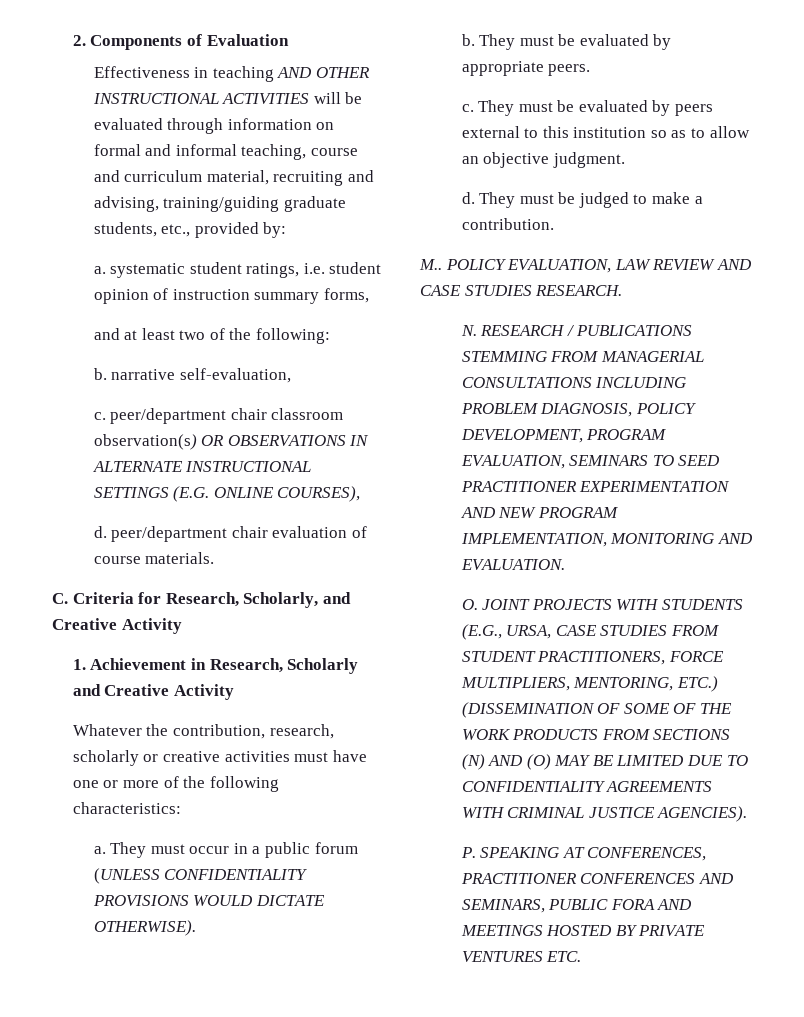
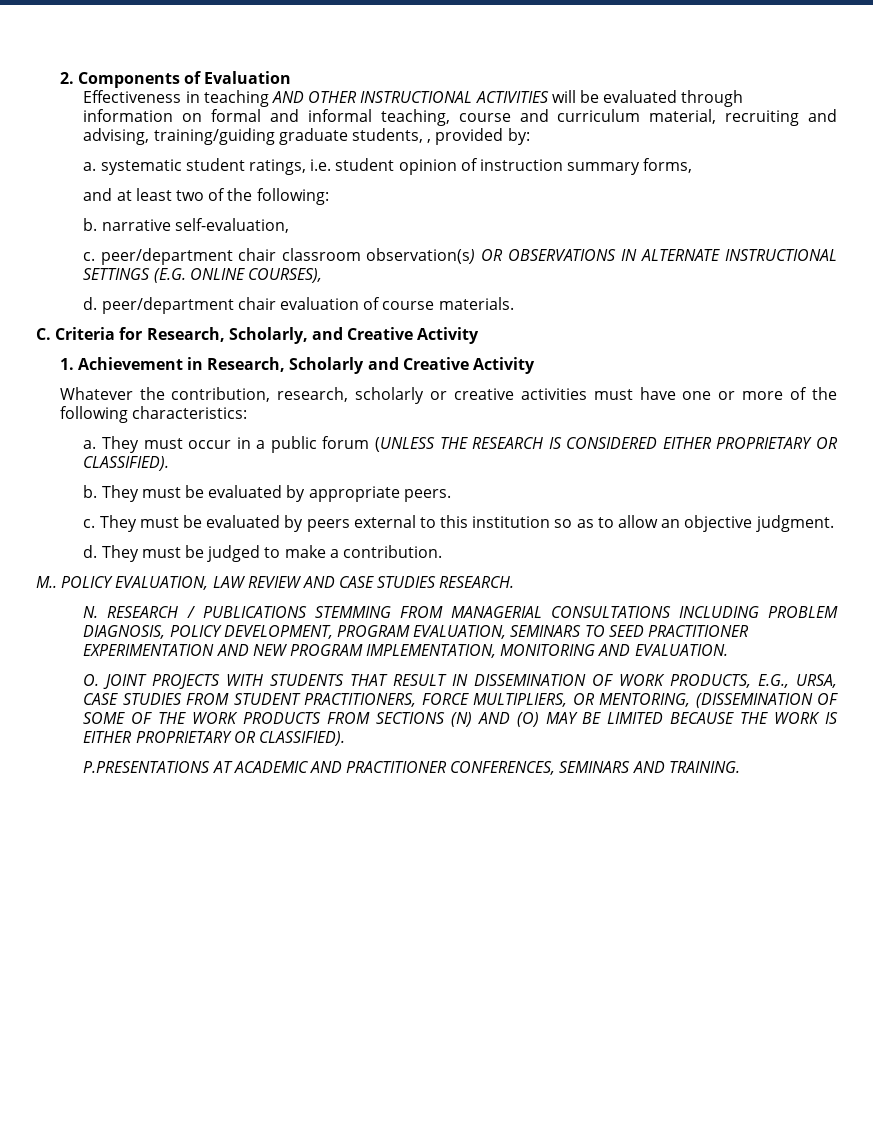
- Effectiveness in teaching AND OTHER INSTRUCTIONAL ACTIVITIES will be evaluated through information on formal and informal teaching, course and curriculum material, recruiting and advising, training/guiding graduate students, etc., provided by:
+ Effectiveness in teaching AND OTHER INSTRUCTIONAL ACTIVITIES will be evaluated through information on formal and informal teaching, course and curriculum material, recruiting and advising, training/guiding graduate students, , provided by:
- They must occur in a public forum (UNLESS CONFIDENTIALITY PROVISIONS WOULD DICTATE OTHERWISE).
+ They must occur in a public forum (UNLESS THE RESEARCH IS CONSIDERED EITHER PROPRIETARY OR CLASSIFIED).
- O. JOINT PROJECTS WITH STUDENTS (E.G., URSA, CASE STUDIES FROM STUDENT PRACTITIONERS, FORCE MULTIPLIERS, MENTORING, ETC.) (DISSEMINATION OF SOME OF THE WORK PRODUCTS FROM SECTIONS (N) AND (O) MAY BE LIMITED DUE TO CONFIDENTIALITY AGREEMENTS WITH CRIMINAL JUSTICE AGENCIES).
- P. SPEAKING AT CONFERENCES, PRACTITIONER CONFERENCES AND SEMINARS, PUBLIC FORA AND MEETINGS HOSTED BY PRIVATE VENTURES ETC.
+ O. JOINT PROJECTS WITH STUDENTS THAT RESULT IN DISSEMINATION OF WORK PRODUCTS, E.G., URSA, CASE STUDIES FROM STUDENT PRACTITIONERS, FORCE MULTIPLIERS, OR MENTORING, (DISSEMINATION OF SOME OF THE WORK PRODUCTS FROM SECTIONS (N) AND (O) MAY BE LIMITED BECAUSE THE WORK IS EITHER PROPRIETARY OR CLASSIFIED).
+ P.PRESENTATIONS AT ACADEMIC AND PRACTITIONER CONFERENCES, SEMINARS AND TRAINING.

